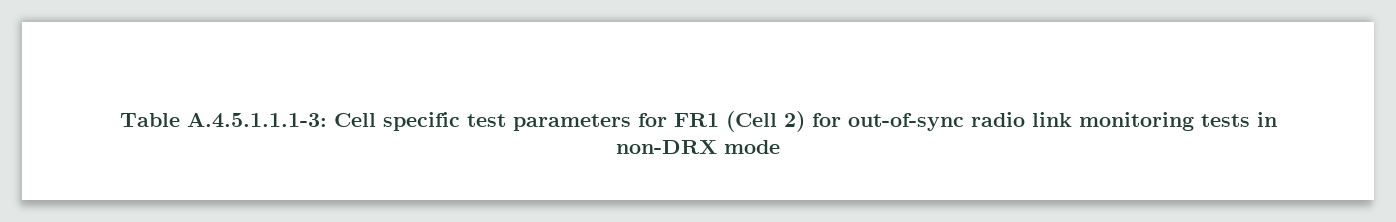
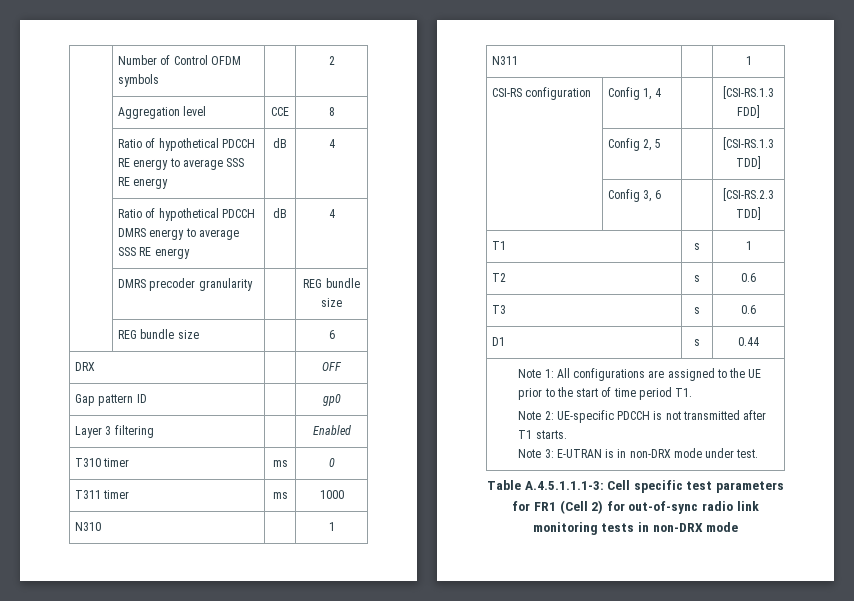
+ | Number of Control OFDM symbols | | 2
+ | Aggregation level | CCE | 8
+ | Ratio of hypothetical PDCCH RE energy to average SSS RE energy | dB | 4
+ | Ratio of hypothetical PDCCH DMRS energy to average SSS RE energy | dB | 4
+ | DMRS precoder granularity | | REG bundle size
+ | REG bundle size | | 6
+ DRX | | OFF
+ Gap pattern ID | | gp0
+ Layer 3 filtering | | Enabled
+ T310 timer | ms | 0
+ T311 timer | ms | 1000
+ N310 | | 1
+ N311 | | 1
+ CSI-RS configuration | Config 1, 4 | | [CSI-RS.1.3 FDD]
+ | Config 2, 5 | | [CSI-RS.1.3 TDD]
+ | Config 3, 6 | | [CSI-RS.2.3 TDD]
+ T1 | s | 1
+ T2 | s | 0.6
+ T3 | s | 0.6
+ D1 | s | 0.44
+ Note 1: All configurations are assigned to the UE prior to the start of time period T1.
+ Note 2: UE-specific PDCCH is not transmitted after T1 starts.
+ Note 3: E-UTRAN is in non-DRX mode under test.

